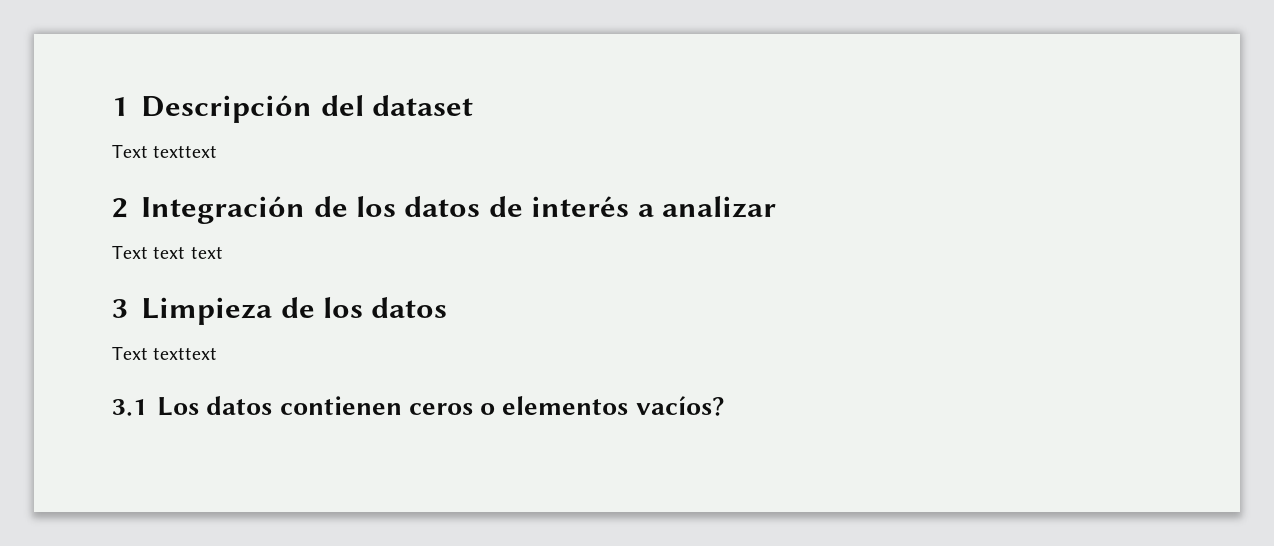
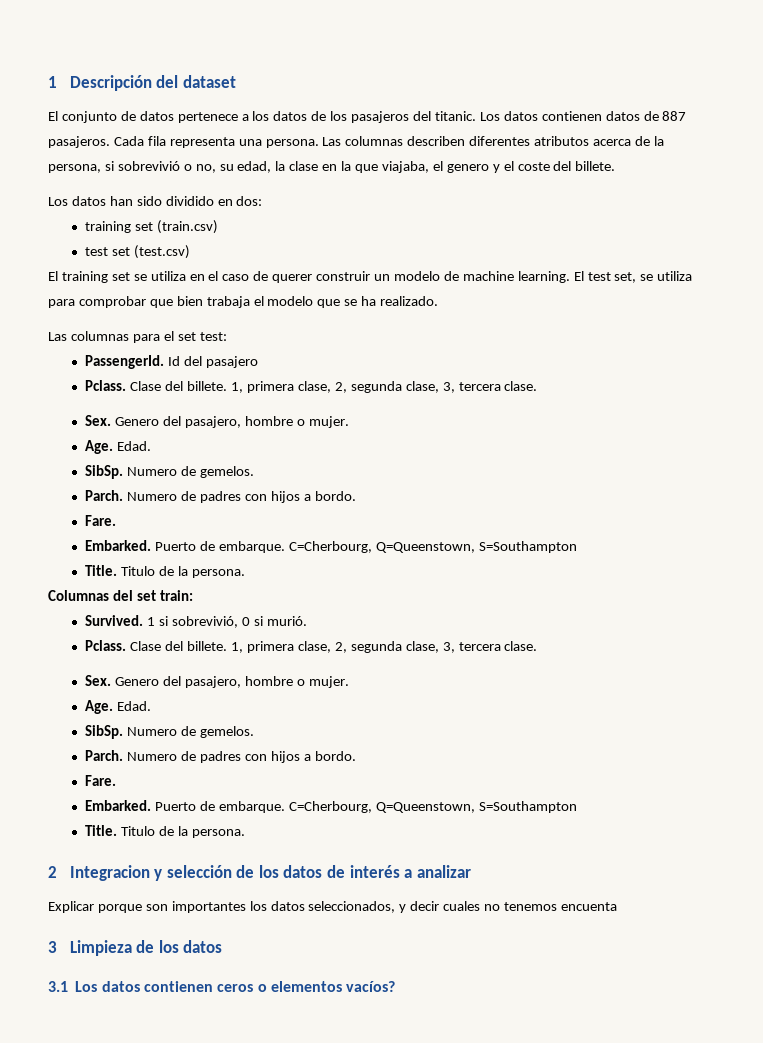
  1 Descripción del dataset
- Text texttext
- 2 Integración de los datos de interés a analizar
+ El conjunto de datos pertenece a los datos de los pasajeros del titanic. Los datos contienen datos de 887 pasajeros. Cada fila representa una persona. Las columnas describen diferentes atributos acerca de la persona, si sobrevivió o no, su edad, la clase en la que viajaba, el genero y el coste del billete.
+ Los datos han sido dividido en dos:
+ training set (train.csv)
+ test set (test.csv)
+ El training set se utiliza en el caso de querer construir un modelo de machine learning. El test set, se utiliza para comprobar que bien trabaja el modelo que se ha realizado.
+ Las columnas para el set test:
+ PassengerId. Id del pasajero
+ Pclass. Clase del billete. 1, primera clase, 2, segunda clase, 3, tercera clase.
+ Sex. Genero del pasajero, hombre o mujer.
+ Age. Edad.
+ SibSp. Numero de gemelos.
+ Parch. Numero de padres con hijos a bordo.
+ Fare.
+ Embarked. Puerto de embarque. C=Cherbourg, Q=Queenstown, S=Southampton
+ Title. Titulo de la persona.
+ Columnas del set train:
+ Survived. 1 si sobrevivió, 0 si murió.
+ Pclass. Clase del billete. 1, primera clase, 2, segunda clase, 3, tercera clase.
+ Sex. Genero del pasajero, hombre o mujer.
+ Age. Edad.
+ SibSp. Numero de gemelos.
+ Parch. Numero de padres con hijos a bordo.
+ Fare.
+ Embarked. Puerto de embarque. C=Cherbourg, Q=Queenstown, S=Southampton
+ Title. Titulo de la persona.
+ 2 Integracion y selección de los datos de interés a analizar
- Text text text
+ Explicar porque son importantes los datos seleccionados, y decir cuales no tenemos encuenta
  3 Limpieza de los datos
- Text texttext

